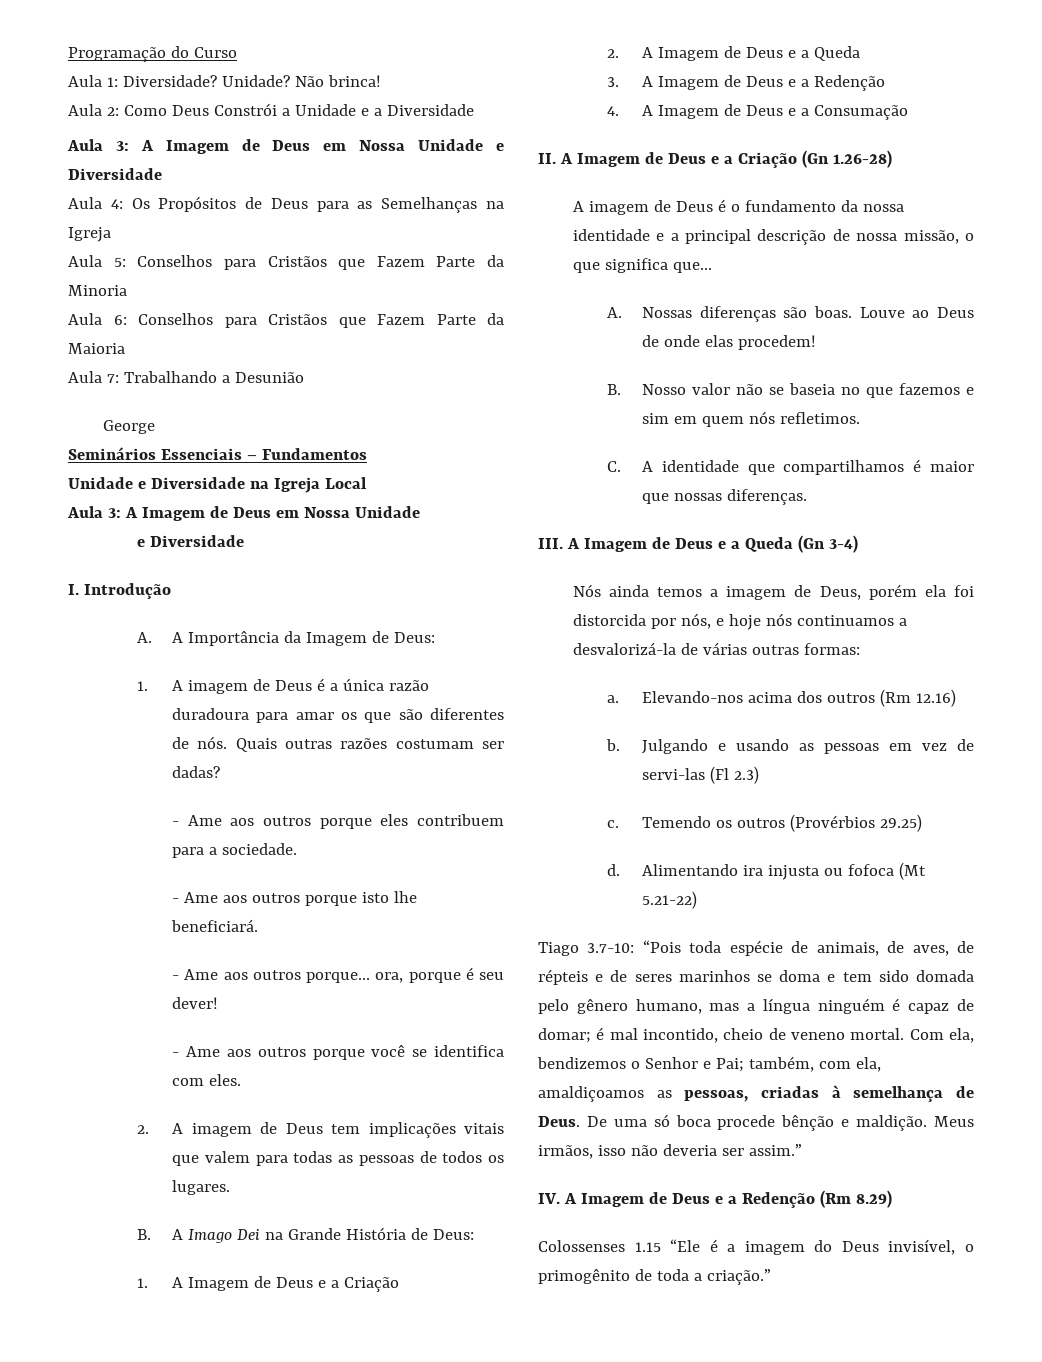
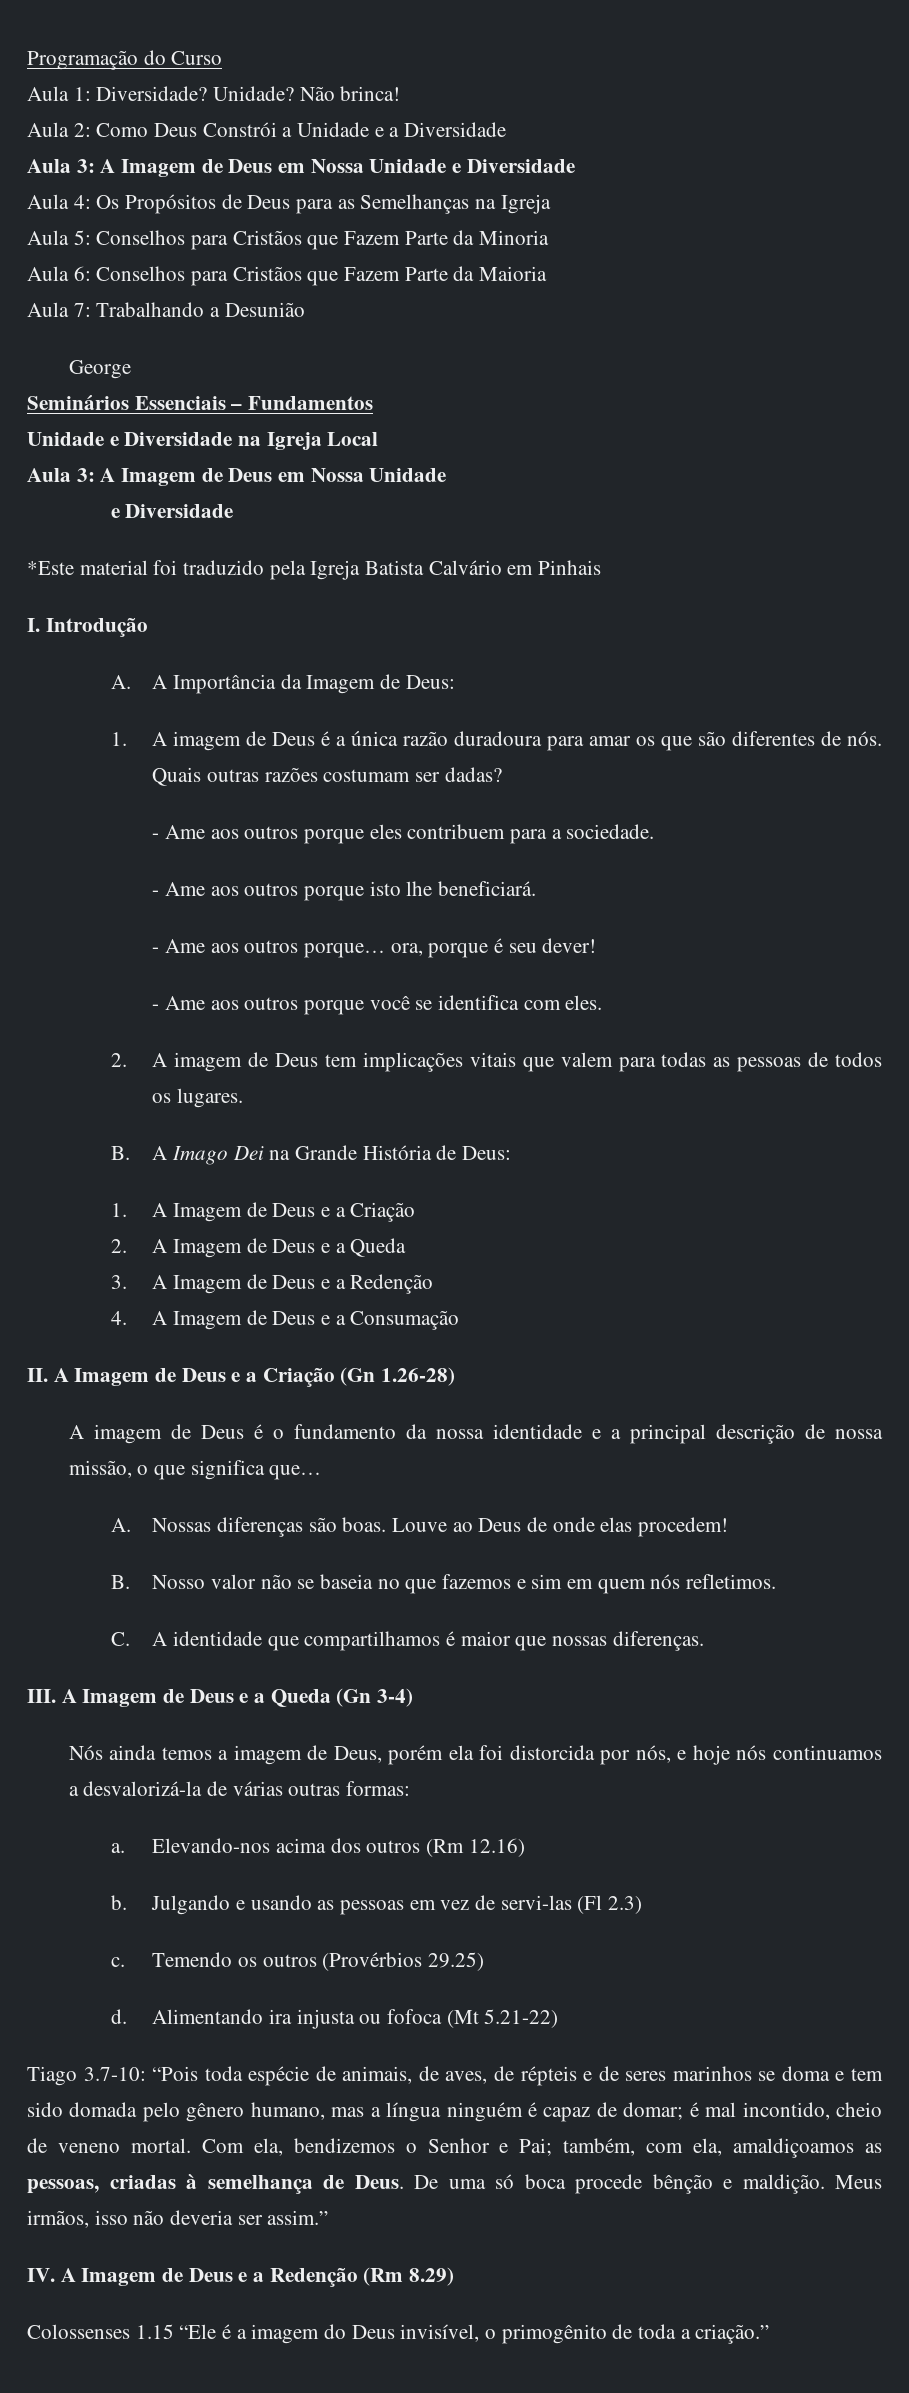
+ *Este material foi traduzido pela Igreja Batista Calvário em Pinhais

